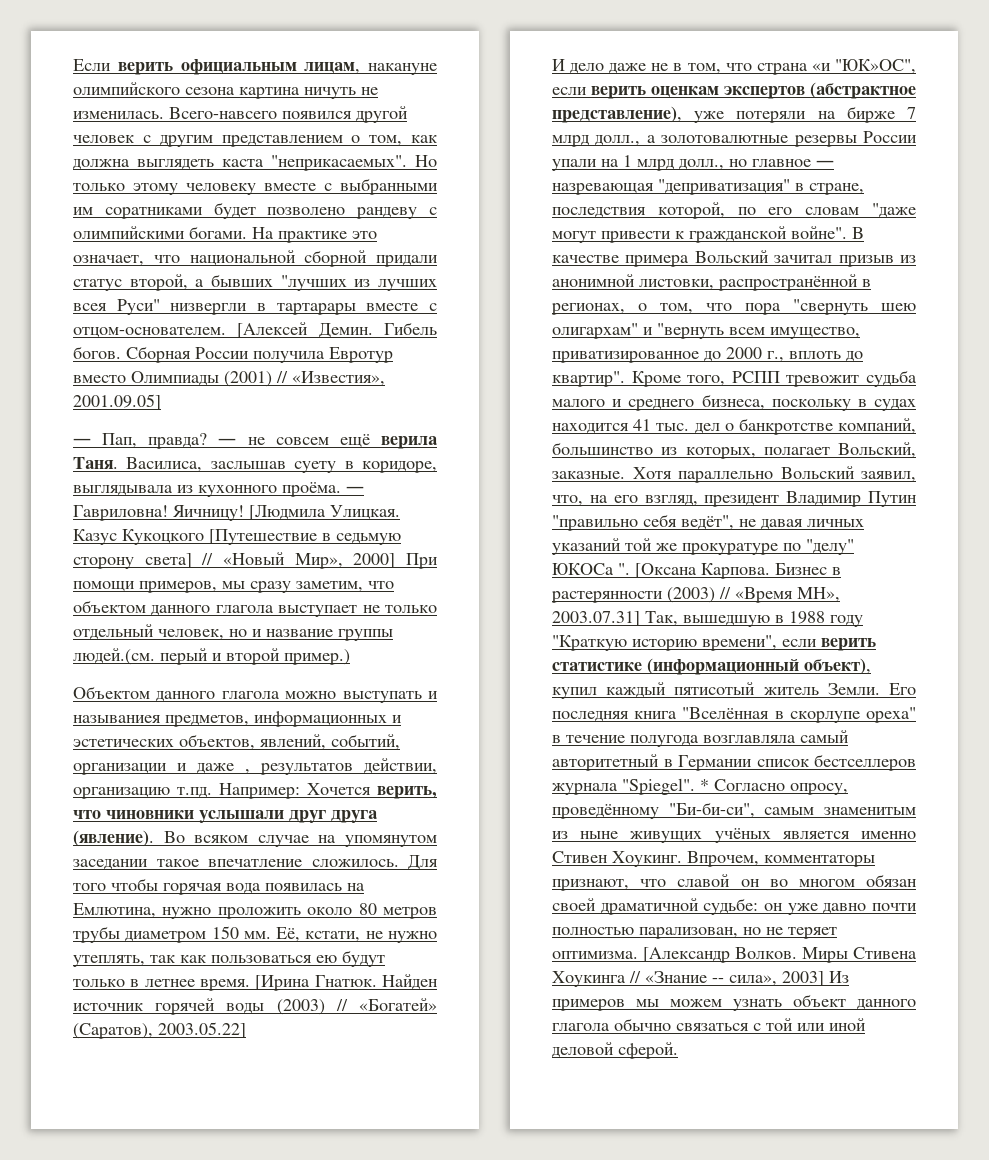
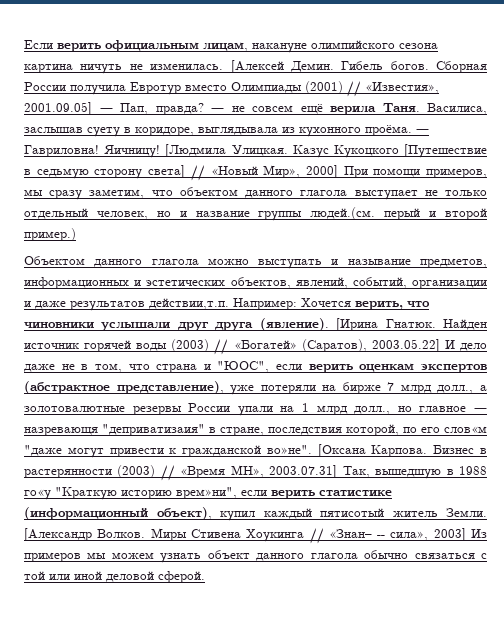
- Всего-навсего появился другой человек с другим представлением о том, как должна выглядеть каста "неприкасаемых". Но только этому человеку вместе с выбранными им соратниками будет позволено рандеву с олимпийскими богами. На практике это означает, что национальной сборной придали статус второй, а бывших "лучших из лучших всея Руси" низвергли в тартарары вместе с отцом-основателем.
- Сборная России получила Евротур вместо Олимпиады (2001) // «Известия», 2001.09.05]
- ― Пап, правда?
+ Сборная России получила Евротур вместо Олимпиады (2001) // «Известия», 2001.09.05] ― Пап, правда?
- Объектом данного глагола можно выступать и называниея предметов, информационных и эстетических объектов, явлений, событий, организации и даже , результатов действии, организацию т.пд. Например: Хочется верить, что чиновники услышали друг друга (явление).
+ Объектом данного глагола можно выступать и называние предметов, информационных и эстетических объектов, явлений, событий, организации и даже результатов действии,т.п. Например: Хочется верить, что чиновники услышали друг друга (явление).
- Во всяком случае на упомянутом заседании такое впечатление сложилось. Для того чтобы горячая вода появилась на Емлютина, нужно проложить около 80 метров трубы диаметром 150 мм. Её, кстати, не нужно утеплять, так как пользоваться ею будут только в летнее время.
- Найден источник горячей воды (2003) // «Богатей» (Саратов), 2003.05.22]
- И дело даже не в том, что страна «и "ЮК»ОС", если верить оценкам экспертов (абстрактное представление), уже потеряли на бирже 7 млрд долл., а золотовалютные резервы России упали на 1 млрд долл., но главное ― назревающая "деприватизация" в стране, последствия которой, по его словам "даже могут привести к гражданской войне". В качестве примера Вольский зачитал призыв из анонимной листовки, распространённой в регионах, о том, что пора "свернуть шею олигархам" и "вернуть всем имущество, приватизированное до 2000 г., вплоть до квартир". Кроме того, РСПП тревожит судьба малого и среднего бизнеса, поскольку в судах находится 41 тыс. дел о банкротстве компаний, большинство из которых, полагает Вольский, заказные. Хотя параллельно Вольский заявил, что, на его взгляд, президент Владимир Путин "правильно себя ведёт", не давая личных указаний той же прокуратуре по "делу" ЮКОСа ".
+ Найден источник горячей воды (2003) // «Богатей» (Саратов), 2003.05.22] И дело даже не в том, что страна и "ЮОС", если верить оценкам экспертов (абстрактное представление), уже потеряли на бирже 7 млрд долл., а золотовалютные резервы России упали на 1 млрд долл., но главное ― назревающя "деприватизаия" в стране, последствия которой, по его слов«м "даже могут привести к гражданской во»не".
- Бизнес в растерянности (2003) // «Время МН», 2003.07.31] Так, вышедшую в 1988 году "Краткую историю времени", если верить статистике (информационный объект), купил каждый пятисотый житель Земли.
+ Бизнес в растерянности (2003) // «Время МН», 2003.07.31] Так, вышедшую в 1988 го«у "Краткую историю врем»ни", если верить статистике (информационный объект), купил каждый пятисотый житель Земли.
- Его последняя книга "Вселённая в скорлупе ореха" в течение полугода возглавляла самый авторитетный в Германии список бестселлеров журнала "Spiegel". * Согласно опросу, проведённому "Би-би-си", самым знаменитым из ныне живущих учёных является именно Стивен Хоукинг. Впрочем, комментаторы признают, что славой он во многом обязан своей драматичной судьбе: он уже давно почти полностью парализован, но не теряет оптимизма.
- Миры Стивена Хоукинга // «Знание -- сила», 2003] Из примеров мы можем узнать объект данного глагола обычно связаться с той или иной деловой сферой.
+ Миры Стивена Хоукинга // «Знан– -- сила», 2003] Из примеров мы можем узнать объект данного глагола обычно связаться с той или иной деловой сферой.

